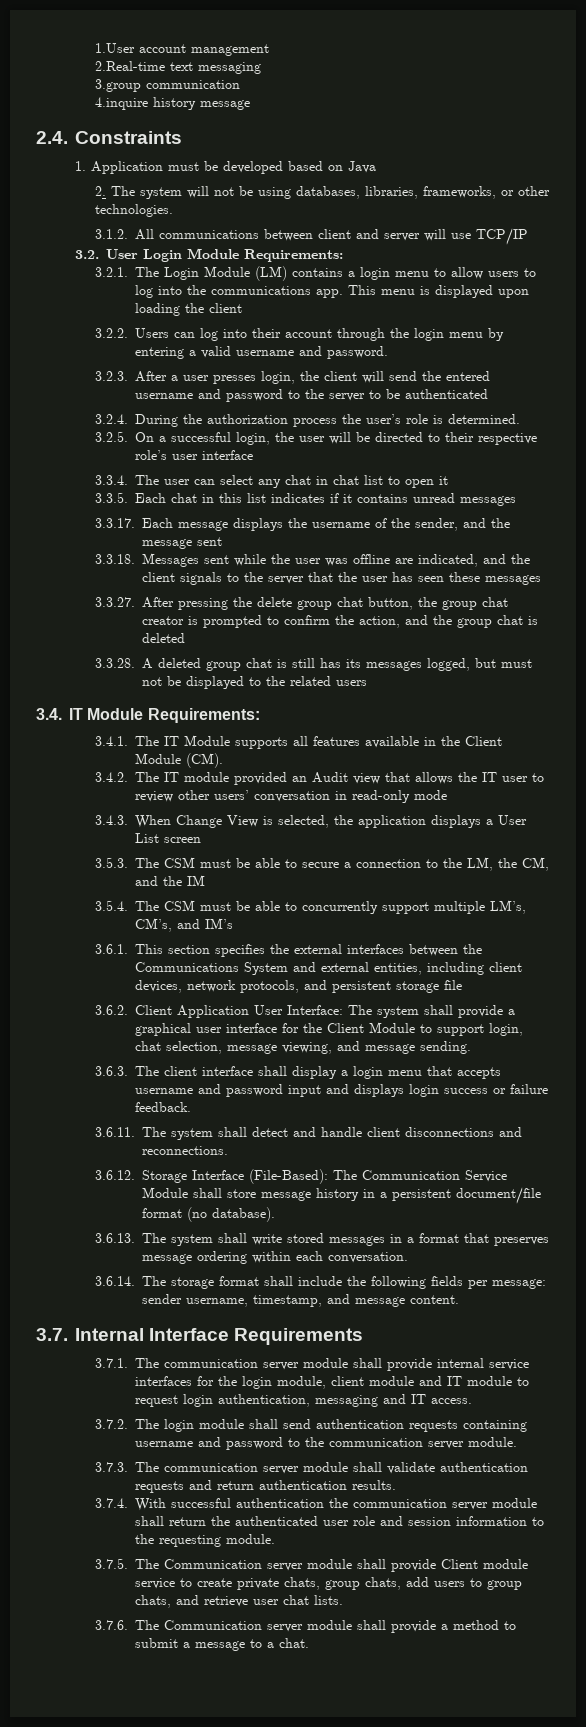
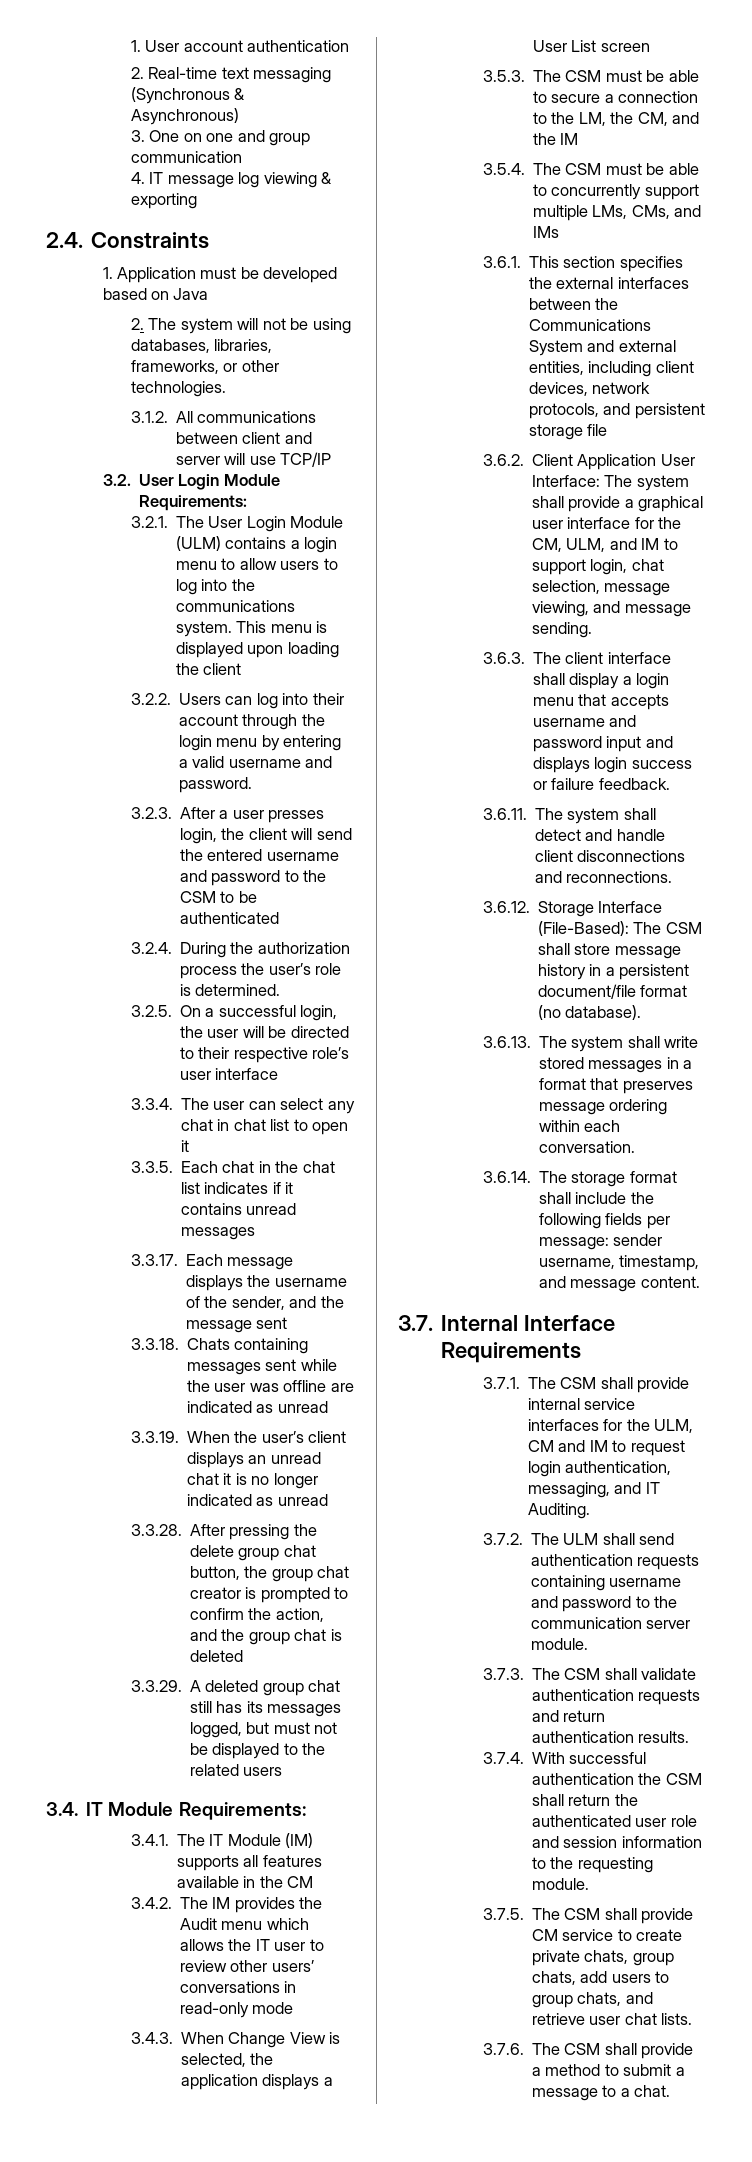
- 1.User account management
- 2.Real-time text messaging
- 3.group communication
+ 1. User account authentication
+ 2. Real-time text messaging (Synchronous & Asynchronous)
+ 3. One on one and group communication
- 4.inquire history message
+ 4. IT message log viewing & exporting
- 3.2.1. The Login Module (LM) contains a login menu to allow users to log into the communications app.
+ 3.2.1. The User Login Module (ULM) contains a login menu to allow users to log into the communications system.
- 3.2.3. After a user presses login, the client will send the entered username and password to the server to be authenticated
+ 3.2.3. After a user presses login, the client will send the entered username and password to the CSM to be authenticated
- 3.3.5. Each chat in this list indicates if it contains unread messages
+ 3.3.5. Each chat in the chat list indicates if it contains unread messages
- 3.3.18. Messages sent while the user was offline are indicated, and the client signals to the server that the user has seen these messages
- 3.3.27. After pressing the delete group chat button, the group chat creator is prompted to confirm the action, and the group chat is deleted
+ 3.3.18. Chats containing messages sent while the user was offline are indicated as unread
+ 3.3.19. When the user’s client displays an unread chat it is no longer indicated as unread
+ 3.3.28. After pressing the delete group chat button, the group chat creator is prompted to confirm the action, and the group chat is deleted
- 3.3.28. A deleted group chat is still has its messages logged, but must not be displayed to the related users
+ 3.3.29. A deleted group chat still has its messages logged, but must not be displayed to the related users
- 3.4.1. The IT Module supports all features available in the Client Module (CM).
+ 3.4.1. The IT Module (IM) supports all features available in the CM
- 3.4.2. The IT module provided an Audit view that allows the IT user to review other users’ conversation in read-only mode
+ 3.4.2. The IM provides the Audit menu which allows the IT user to review other users’ conversations in read-only mode
- 3.5.4. The CSM must be able to concurrently support multiple LM’s, CM’s, and IM’s
+ 3.5.4. The CSM must be able to concurrently support multiple LMs, CMs, and IMs
- 3.6.2. Client Application User Interface: The system shall provide a graphical user interface for the Client Module to support login, chat selection, message viewing, and message sending.
+ 3.6.2. Client Application User Interface: The system shall provide a graphical user interface for the CM, ULM, and IM to support login, chat selection, message viewing, and message sending.
- 3.6.12. Storage Interface (File-Based): The Communication Service Module shall store message history in a persistent document/file format (no database).
+ 3.6.12. Storage Interface (File-Based): The CSM shall store message history in a persistent document/file format (no database).
- 3.7.1. The communication server module shall provide internal service interfaces for the login module, client module and IT module to request login authentication, messaging and IT access.
+ 3.7.1. The CSM shall provide internal service interfaces for the ULM, CM and IM to request login authentication, messaging, and IT Auditing.
- 3.7.2. The login module shall send authentication requests containing username and password to the communication server module.
+ 3.7.2. The ULM shall send authentication requests containing username and password to the communication server module.
- 3.7.3. The communication server module shall validate authentication requests and return authentication results.
+ 3.7.3. The CSM shall validate authentication requests and return authentication results.
- 3.7.4. With successful authentication the communication server module shall return the authenticated user role and session information to the requesting module.
+ 3.7.4. With successful authentication the CSM shall return the authenticated user role and session information to the requesting module.
- 3.7.5. The Communication server module shall provide Client module service to create private chats, group chats, add users to group chats, and retrieve user chat lists.
+ 3.7.5. The CSM shall provide CM service to create private chats, group chats, add users to group chats, and retrieve user chat lists.
- 3.7.6. The Communication server module shall provide a method to submit a message to a chat.
+ 3.7.6. The CSM shall provide a method to submit a message to a chat.

